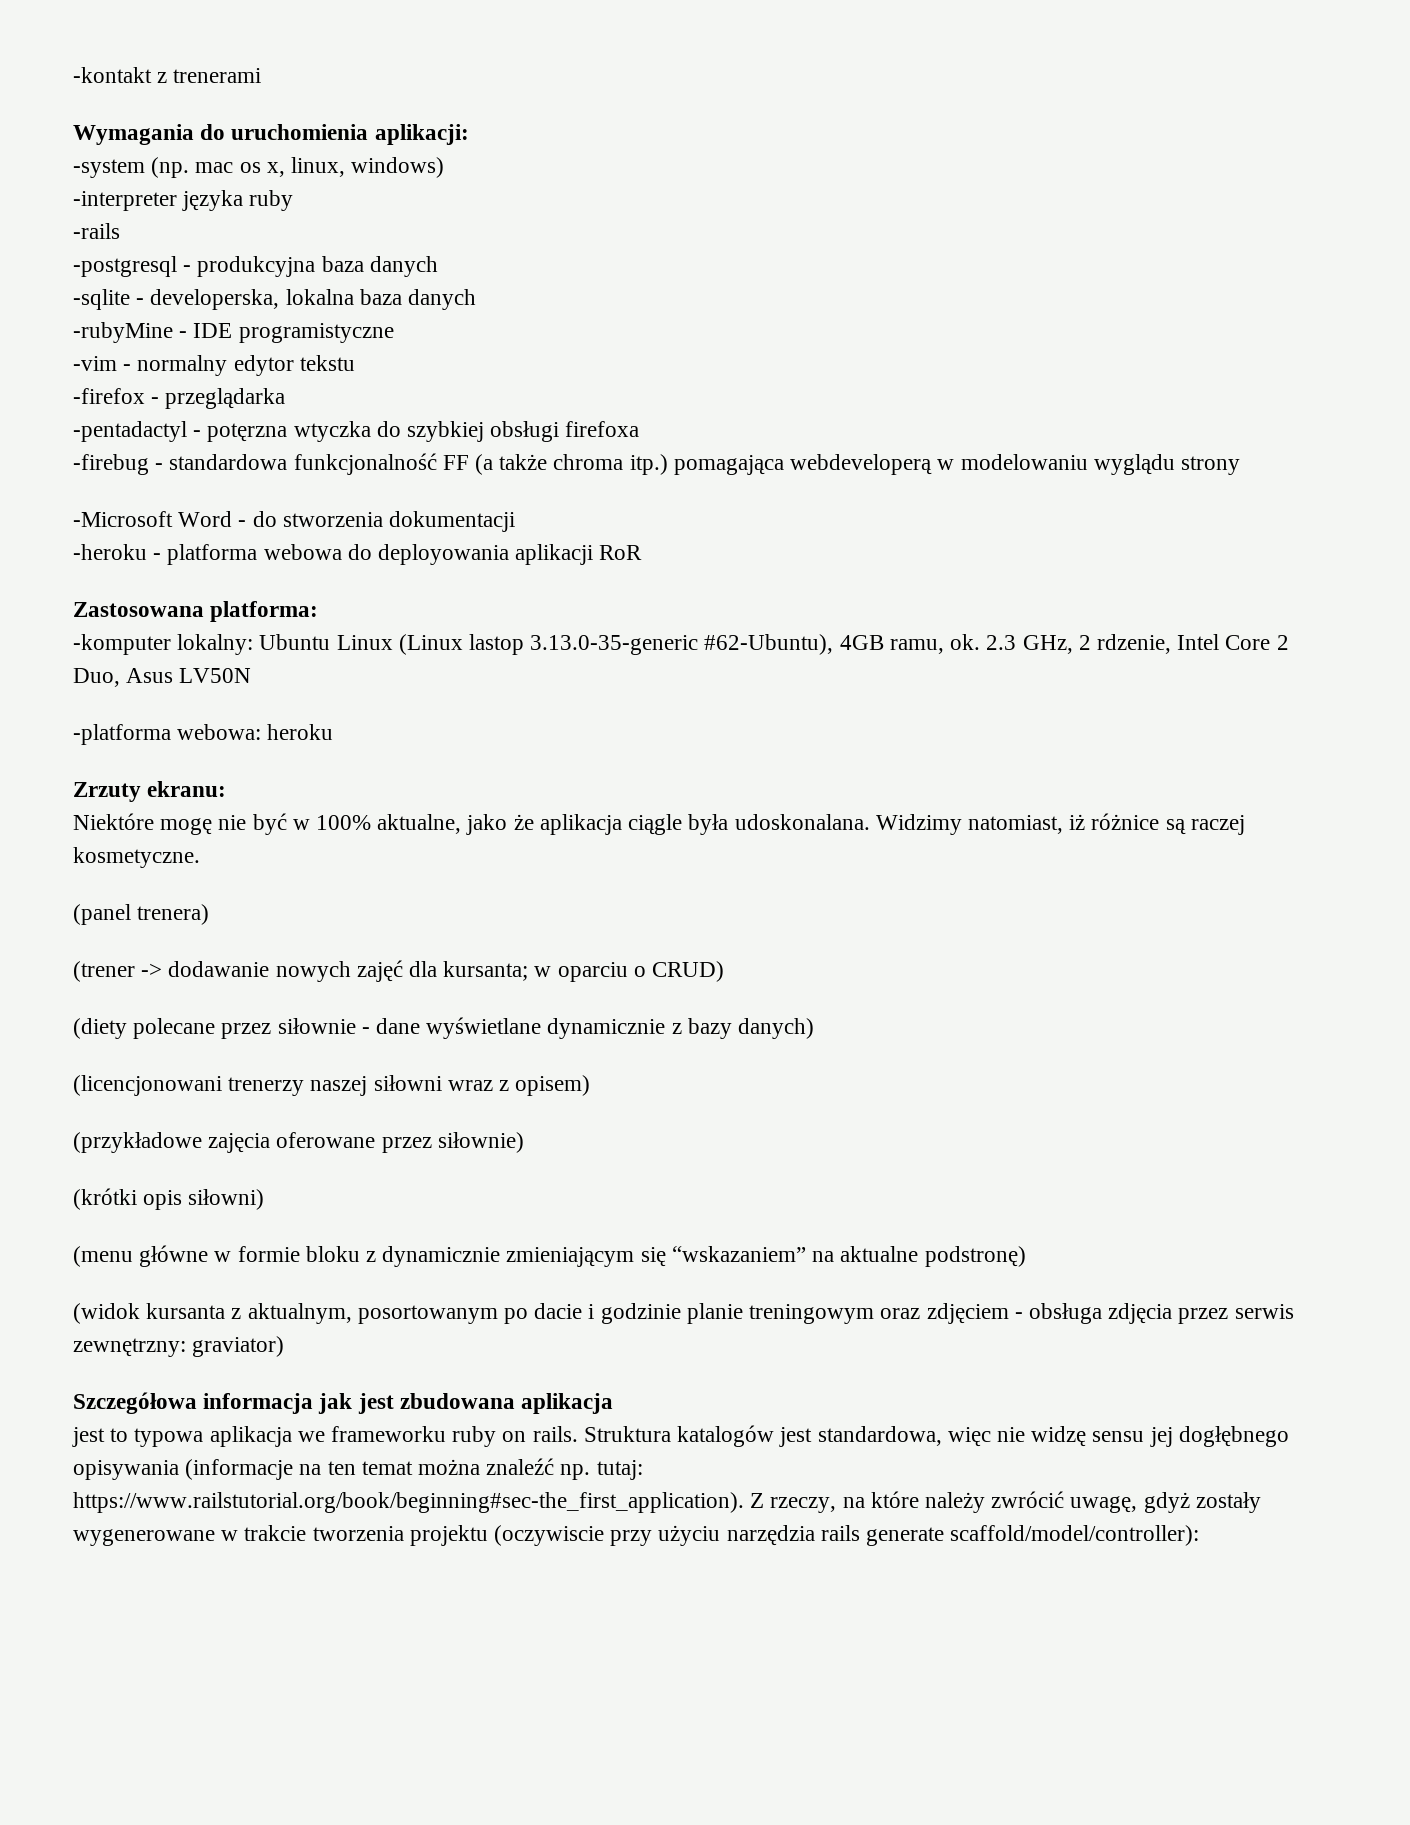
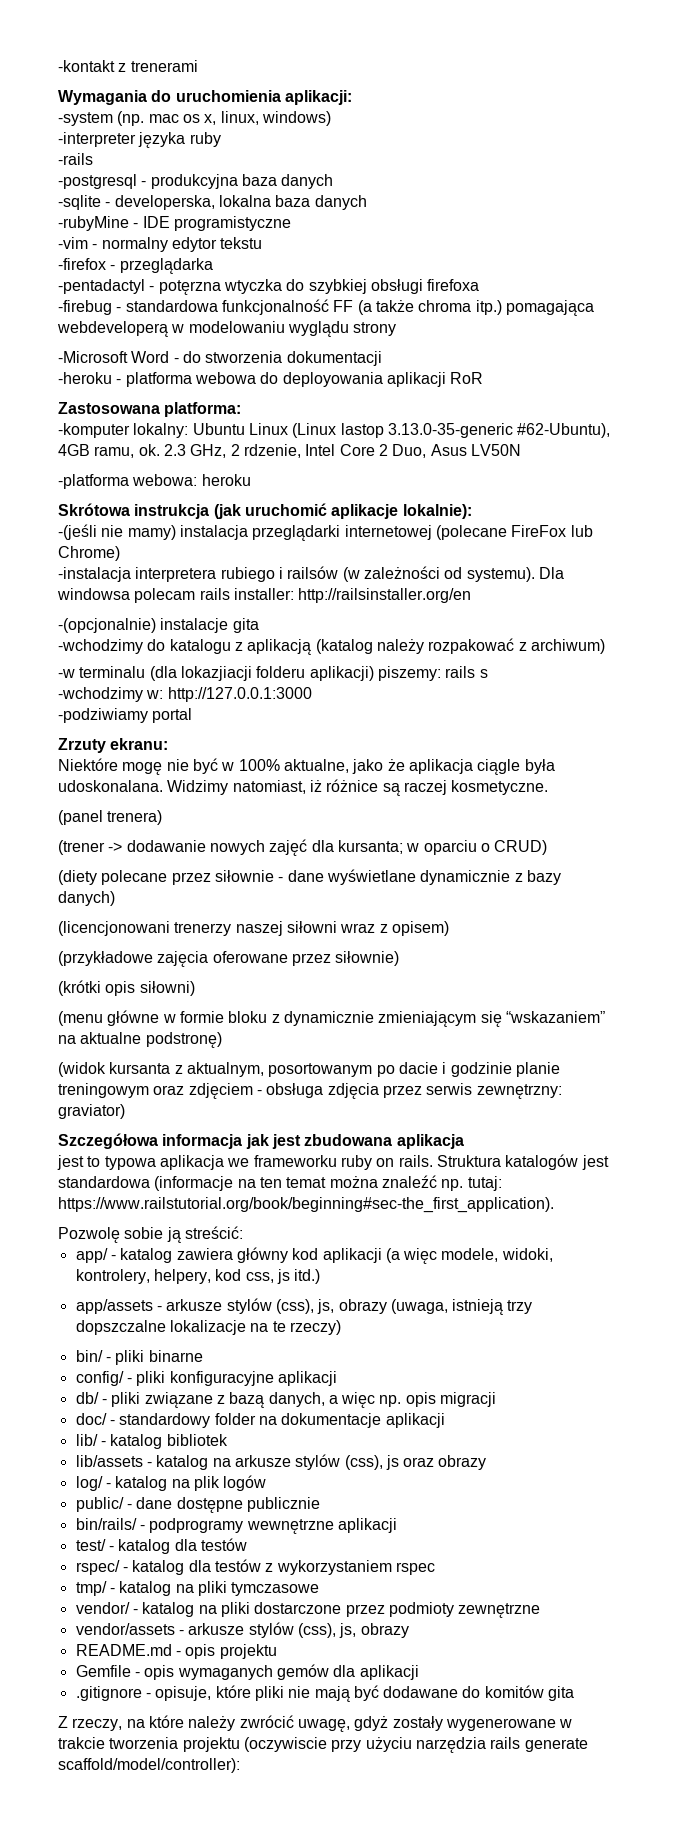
+ Skrótowa instrukcja (jak uruchomić aplikacje lokalnie):
+ -(jeśli nie mamy) instalacja przeglądarki internetowej (polecane FireFox lub Chrome)
+ -instalacja interpretera rubiego i railsów (w zależności od systemu). Dla windowsa polecam rails installer: http://railsinstaller.org/en
+ -(opcjonalnie) instalacje gita
+ -wchodzimy do katalogu z aplikacją (katalog należy rozpakować z archiwum)
+ -w terminalu (dla lokazjiacji folderu aplikacji) piszemy: rails s
+ -wchodzimy w: http://127.0.0.1:3000
+ -podziwiamy portal
- Struktura katalogów jest standardowa, więc nie widzę sensu jej dogłębnego opisywania (informacje na ten temat można znaleźć np. tutaj: https://www.railstutorial.org/book/beginning#sec-the_first_application). Z rzeczy, na które należy zwrócić uwagę, gdyż zostały wygenerowane w trakcie tworzenia projektu (oczywiscie przy użyciu narzędzia rails generate scaffold/model/controller):
+ Struktura katalogów jest standardowa (informacje na ten temat można znaleźć np. tutaj: https://www.railstutorial.org/book/beginning#sec-the_first_application).
+ Pozwolę sobie ją streścić:
+ app/ - katalog zawiera główny kod aplikacji (a więc modele, widoki, kontrolery, helpery, kod css, js itd.)
+ app/assets - arkusze stylów (css), js, obrazy (uwaga, istnieją trzy dopszczalne lokalizacje na te rzeczy)
+ bin/ - pliki binarne
+ config/ - pliki konfiguracyjne aplikacji
+ db/ - pliki związane z bazą danych, a więc np. opis migracji
+ doc/ - standardowy folder na dokumentacje aplikacji
+ lib/ - katalog bibliotek
+ lib/assets - katalog na arkusze stylów (css), js oraz obrazy
+ log/ - katalog na plik logów
+ public/ - dane dostępne publicznie
+ bin/rails/ - podprogramy wewnętrzne aplikacji
+ test/ - katalog dla testów
+ rspec/ - katalog dla testów z wykorzystaniem rspec
+ tmp/ - katalog na pliki tymczasowe
+ vendor/ - katalog na pliki dostarczone przez podmioty zewnętrzne
+ vendor/assets - arkusze stylów (css), js, obrazy
+ README.md - opis projektu
+ Gemfile - opis wymaganych gemów dla aplikacji
+ .gitignore - opisuje, które pliki nie mają być dodawane do komitów gita
+ Z rzeczy, na które należy zwrócić uwagę, gdyż zostały wygenerowane w trakcie tworzenia projektu (oczywiscie przy użyciu narzędzia rails generate scaffold/model/controller):

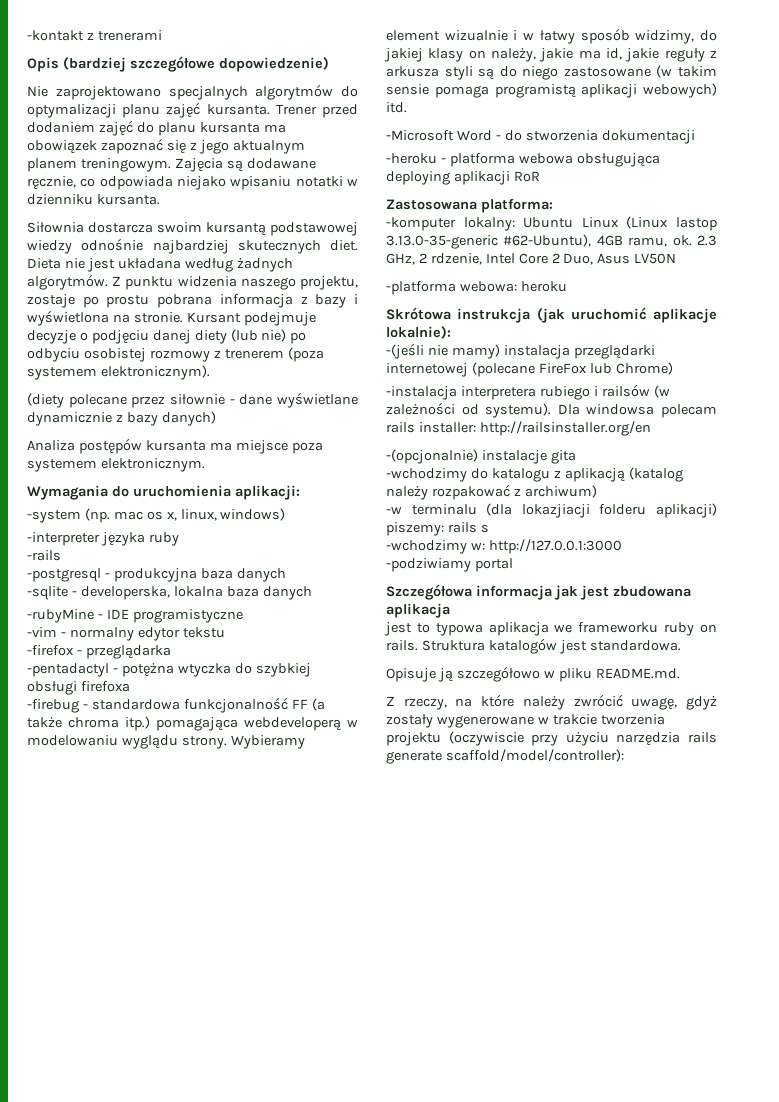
+ Opis (bardziej szczegółowe dopowiedzenie)
+ Nie zaprojektowano specjalnych algorytmów do optymalizacji planu zajęć kursanta. Trener przed dodaniem zajęć do planu kursanta ma obowiązek zapoznać się z jego aktualnym planem treningowym. Zajęcia są dodawane ręcznie, co odpowiada niejako wpisaniu notatki w dzienniku kursanta.
+ Siłownia dostarcza swoim kursantą podstawowej wiedzy odnośnie najbardziej skutecznych diet. Dieta nie jest układana według żadnych algorytmów. Z punktu widzenia naszego projektu, zostaje po prostu pobrana informacja z bazy i wyświetlona na stronie. Kursant podejmuje decyzje o podjęciu danej diety (lub nie) po odbyciu osobistej rozmowy z trenerem (poza systemem elektronicznym).
+ (diety polecane przez siłownie - dane wyświetlane dynamicznie z bazy danych)
+ Analiza postępów kursanta ma miejsce poza systemem elektronicznym.
- -pentadactyl - potęrzna wtyczka do szybkiej obsługi firefoxa
+ -pentadactyl - potężna wtyczka do szybkiej obsługi firefoxa
- -firebug - standardowa funkcjonalność FF (a także chroma itp.) pomagająca webdeveloperą w modelowaniu wyglądu strony
+ -firebug - standardowa funkcjonalność FF (a także chroma itp.) pomagająca webdeveloperą w modelowaniu wyglądu strony. Wybieramy element wizualnie i w łatwy sposób widzimy, do jakiej klasy on należy, jakie ma id, jakie reguły z arkusza styli są do niego zastosowane (w takim sensie pomaga programistą aplikacji webowych) itd.
- -heroku - platforma webowa do deployowania aplikacji RoR
+ -heroku - platforma webowa obsługująca deploying aplikacji RoR
- Zrzuty ekranu:
- Niektóre mogę nie być w 100% aktualne, jako że aplikacja ciągle była udoskonalana. Widzimy natomiast, iż różnice są raczej kosmetyczne.
- (panel trenera)
- (trener -> dodawanie nowych zajęć dla kursanta; w oparciu o CRUD)
- (diety polecane przez siłownie - dane wyświetlane dynamicznie z bazy danych)
- (licencjonowani trenerzy naszej siłowni wraz z opisem)
- (przykładowe zajęcia oferowane przez siłownie)
- (krótki opis siłowni)
- (menu główne w formie bloku z dynamicznie zmieniającym się “wskazaniem” na aktualne podstronę)
- (widok kursanta z aktualnym, posortowanym po dacie i godzinie planie treningowym oraz zdjęciem - obsługa zdjęcia przez serwis zewnętrzny: graviator)
- Struktura katalogów jest standardowa (informacje na ten temat można znaleźć np. tutaj: https://www.railstutorial.org/book/beginning#sec-the_first_application).
- Pozwolę sobie ją streścić:
- app/ - katalog zawiera główny kod aplikacji (a więc modele, widoki, kontrolery, helpery, kod css, js itd.)
- app/assets - arkusze stylów (css), js, obrazy (uwaga, istnieją trzy dopszczalne lokalizacje na te rzeczy)
- bin/ - pliki binarne
- config/ - pliki konfiguracyjne aplikacji
- db/ - pliki związane z bazą danych, a więc np. opis migracji
- doc/ - standardowy folder na dokumentacje aplikacji
- lib/ - katalog bibliotek
- lib/assets - katalog na arkusze stylów (css), js oraz obrazy
- log/ - katalog na plik logów
- public/ - dane dostępne publicznie
- bin/rails/ - podprogramy wewnętrzne aplikacji
- test/ - katalog dla testów
- rspec/ - katalog dla testów z wykorzystaniem rspec
- tmp/ - katalog na pliki tymczasowe
- vendor/ - katalog na pliki dostarczone przez podmioty zewnętrzne
- vendor/assets - arkusze stylów (css), js, obrazy
- README.md - opis projektu
- Gemfile - opis wymaganych gemów dla aplikacji
- .gitignore - opisuje, które pliki nie mają być dodawane do komitów gita
+ Struktura katalogów jest standardowa.
+ Opisuje ją szczegółowo w pliku README.md.

